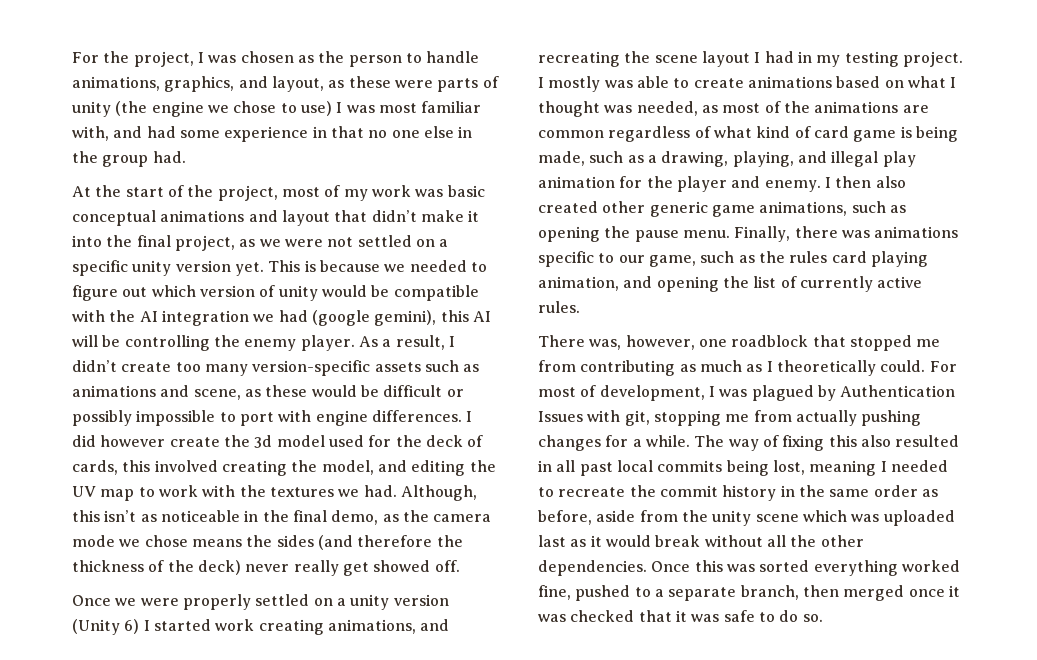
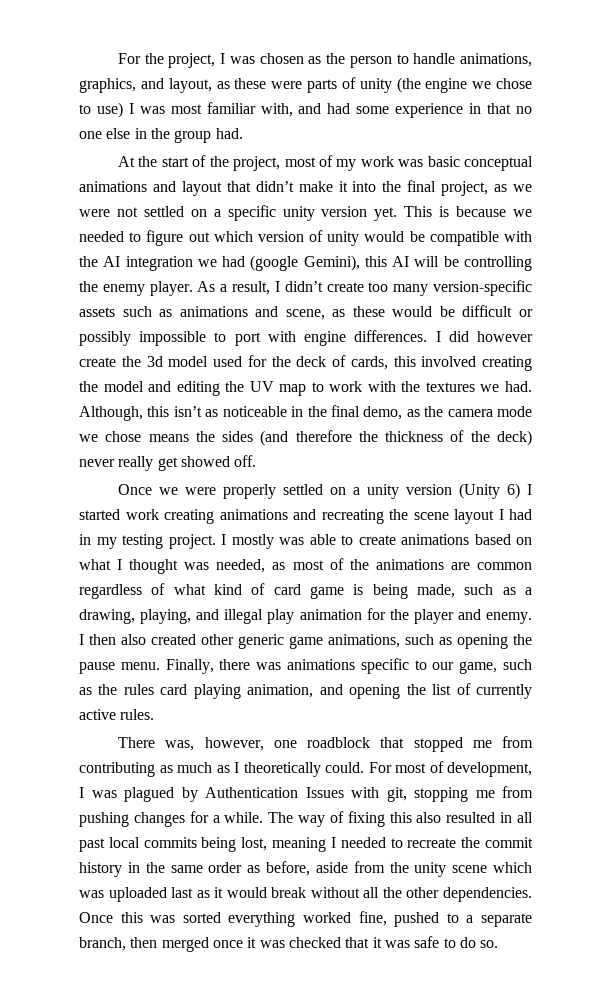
- This is because we needed to figure out which version of unity would be compatible with the AI integration we had (google gemini), this AI will be controlling the enemy player.
+ This is because we needed to figure out which version of unity would be compatible with the AI integration we had (google Gemini), this AI will be controlling the enemy player.
- I did however create the 3d model used for the deck of cards, this involved creating the model, and editing the UV map to work with the textures we had.
+ I did however create the 3d model used for the deck of cards, this involved creating the model and editing the UV map to work with the textures we had.
- Once we were properly settled on a unity version (Unity 6) I started work creating animations, and recreating the scene layout I had in my testing project.
+ Once we were properly settled on a unity version (Unity 6) I started work creating animations and recreating the scene layout I had in my testing project.
- For most of development, I was plagued by Authentication Issues with git, stopping me from actually pushing changes for a while.
+ For most of development, I was plagued by Authentication Issues with git, stopping me from pushing changes for a while.

